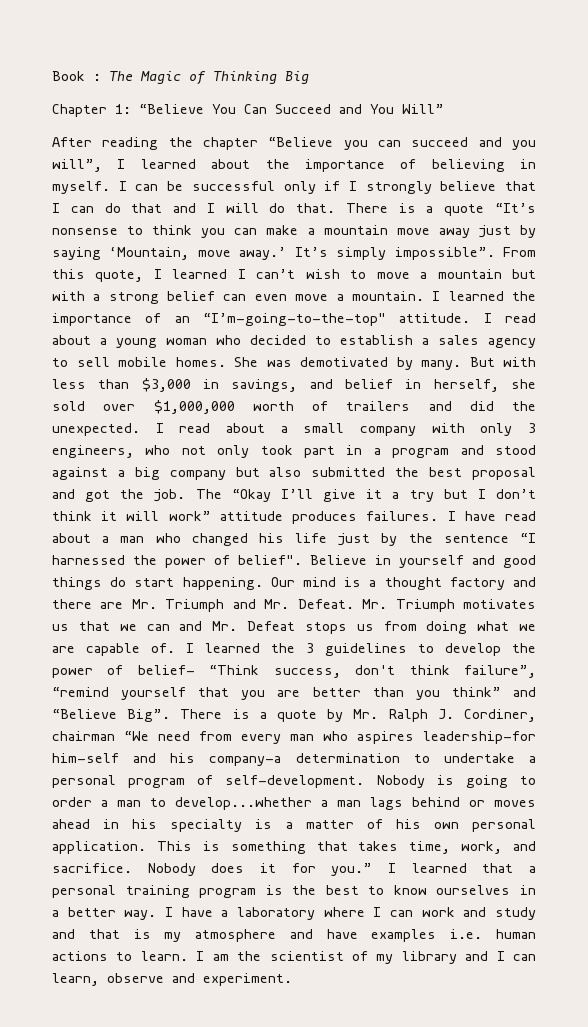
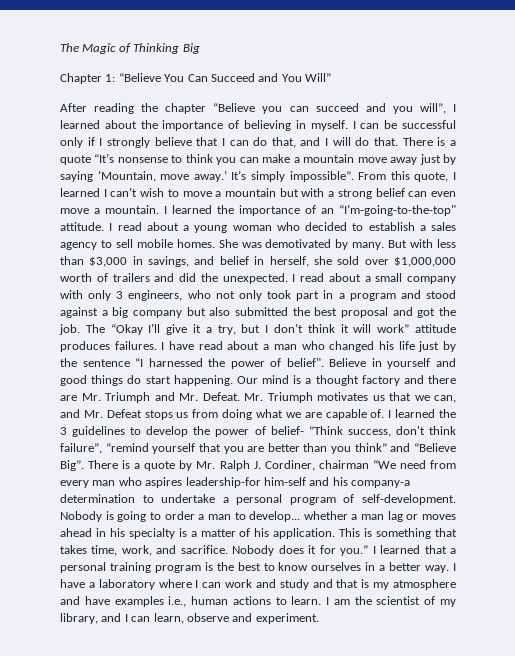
- Book : The Magic of Thinking Big
+ The Magic of Thinking Big
- I can be successful only if I strongly believe that I can do that and I will do that.
+ I can be successful only if I strongly believe that I can do that, and I will do that.
- The “Okay I’ll give it a try but I don’t think it will work” attitude produces failures.
+ The “Okay I’ll give it a try, but I don’t think it will work” attitude produces failures.
- Mr. Triumph motivates us that we can and Mr. Defeat stops us from doing what we are capable of.
+ Mr. Triumph motivates us that we can, and Mr. Defeat stops us from doing what we are capable of.
- Nobody is going to order a man to develop...whether a man lags behind or moves ahead in his specialty is a matter of his own personal application.
+ Nobody is going to order a man to develop... whether a man lag or moves ahead in his specialty is a matter of his application.
- I have a laboratory where I can work and study and that is my atmosphere and have examples i.e. human actions to learn.
+ I have a laboratory where I can work and study and that is my atmosphere and have examples i.e., human actions to learn.
- I am the scientist of my library and I can learn, observe and experiment.
+ I am the scientist of my library, and I can learn, observe and experiment.

